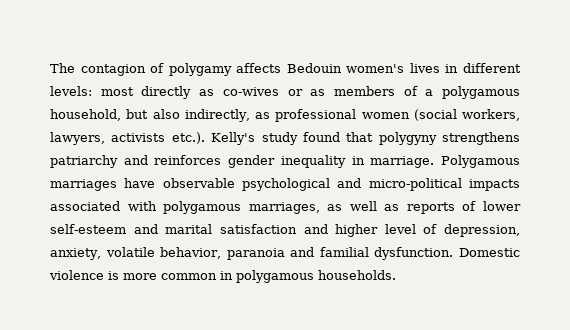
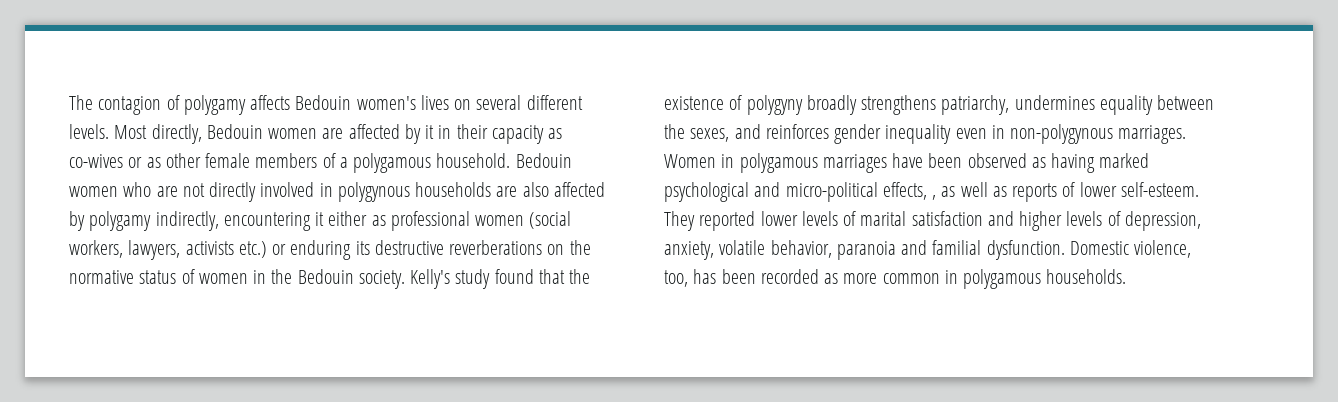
- The contagion of polygamy affects Bedouin women's lives in different levels: most directly as co-wives or as members of a polygamous household, but also indirectly, as professional women (social workers, lawyers, activists etc.). Kelly's study found that polygyny strengthens patriarchy and reinforces gender inequality in marriage. Polygamous marriages have observable psychological and micro-political impacts associated with polygamous marriages, as well as reports of lower self-esteem and marital satisfaction and higher level of depression, anxiety, volatile behavior, paranoia and familial dysfunction.
+ The contagion of polygamy affects Bedouin women's lives on several different levels. Most directly, Bedouin women are affected by it in their capacity as co-wives or as other female members of a polygamous household. Bedouin women who are not directly involved in polygynous households are also affected by polygamy indirectly, encountering it either as professional women (social workers, lawyers, activists etc.) or enduring its destructive reverberations on the normative status of women in the Bedouin society. Kelly's study found that the existence of polygyny broadly strengthens patriarchy, undermines equality between the sexes, and reinforces gender inequality even in non-polygynous marriages. Women in polygamous marriages have been observed as having marked psychological and micro-political effects, , as well as reports of lower self-esteem. They reported lower levels of marital satisfaction and higher levels of depression, anxiety, volatile behavior, paranoia and familial dysfunction.
- Domestic violence is more common in polygamous households.
+ Domestic violence, too, has been recorded as more common in polygamous households.

